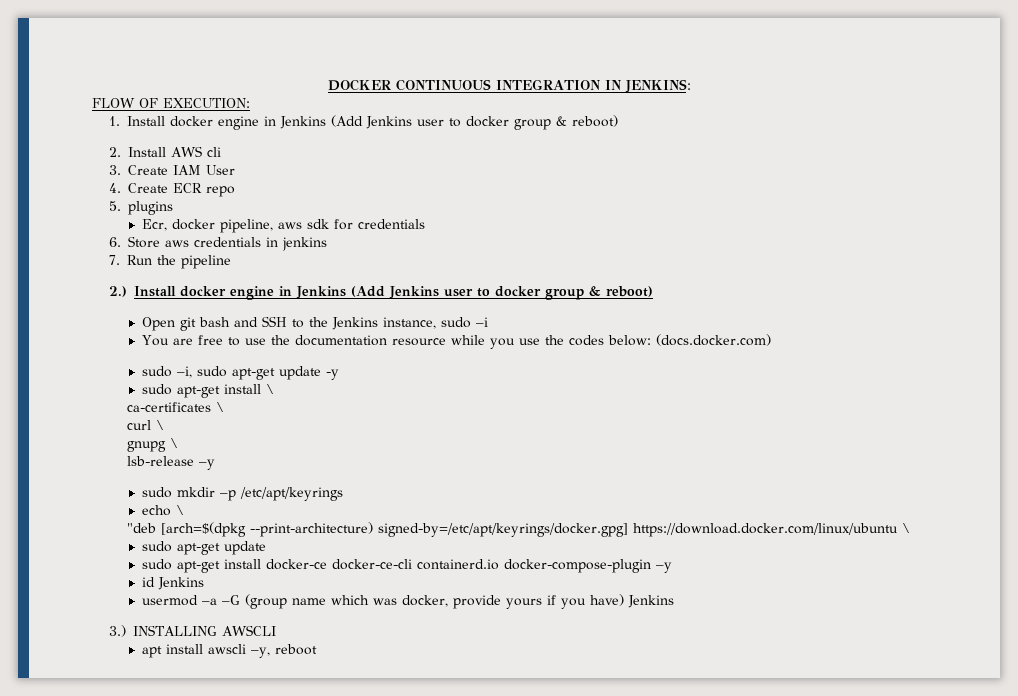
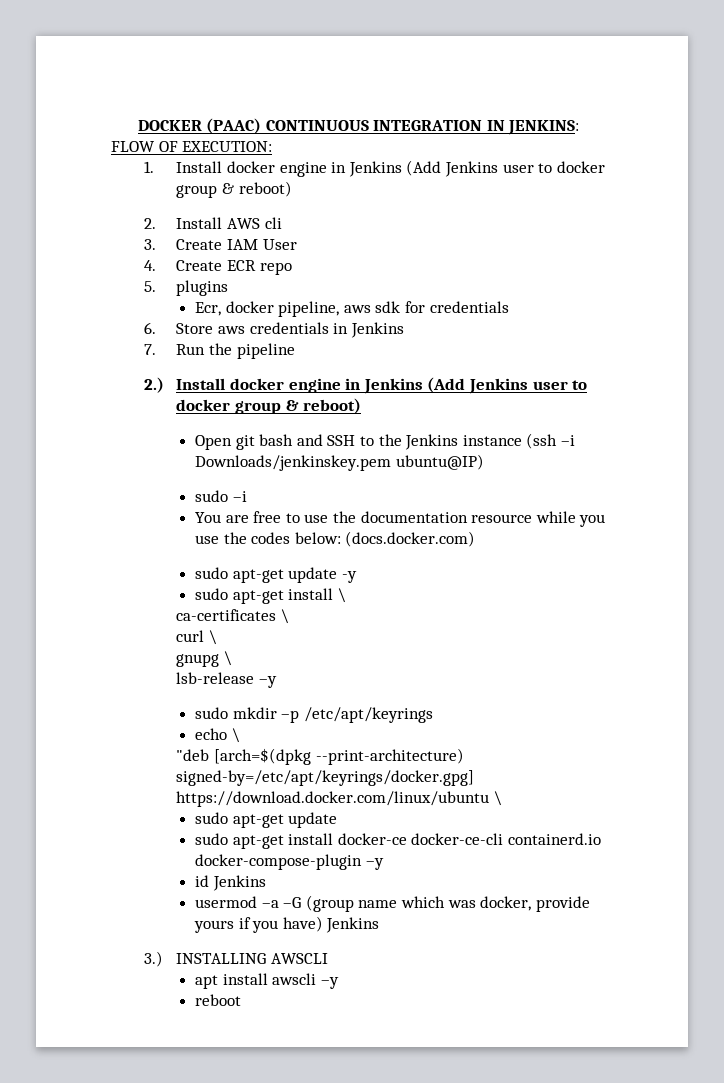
- DOCKER CONTINUOUS INTEGRATION IN JENKINS:
+ DOCKER (PAAC) CONTINUOUS INTEGRATION IN JENKINS:
- 6. Store aws credentials in jenkins
+ 6. Store aws credentials in Jenkins
- Open git bash and SSH to the Jenkins instance, sudo –i
+ Open git bash and SSH to the Jenkins instance (ssh –i Downloads/jenkinskey.pem ubuntu@IP)
+ sudo –i
- sudo –i, sudo apt-get update -y
+ sudo apt-get update -y
- apt install awscli –y, reboot
+ apt install awscli –y
+ reboot

